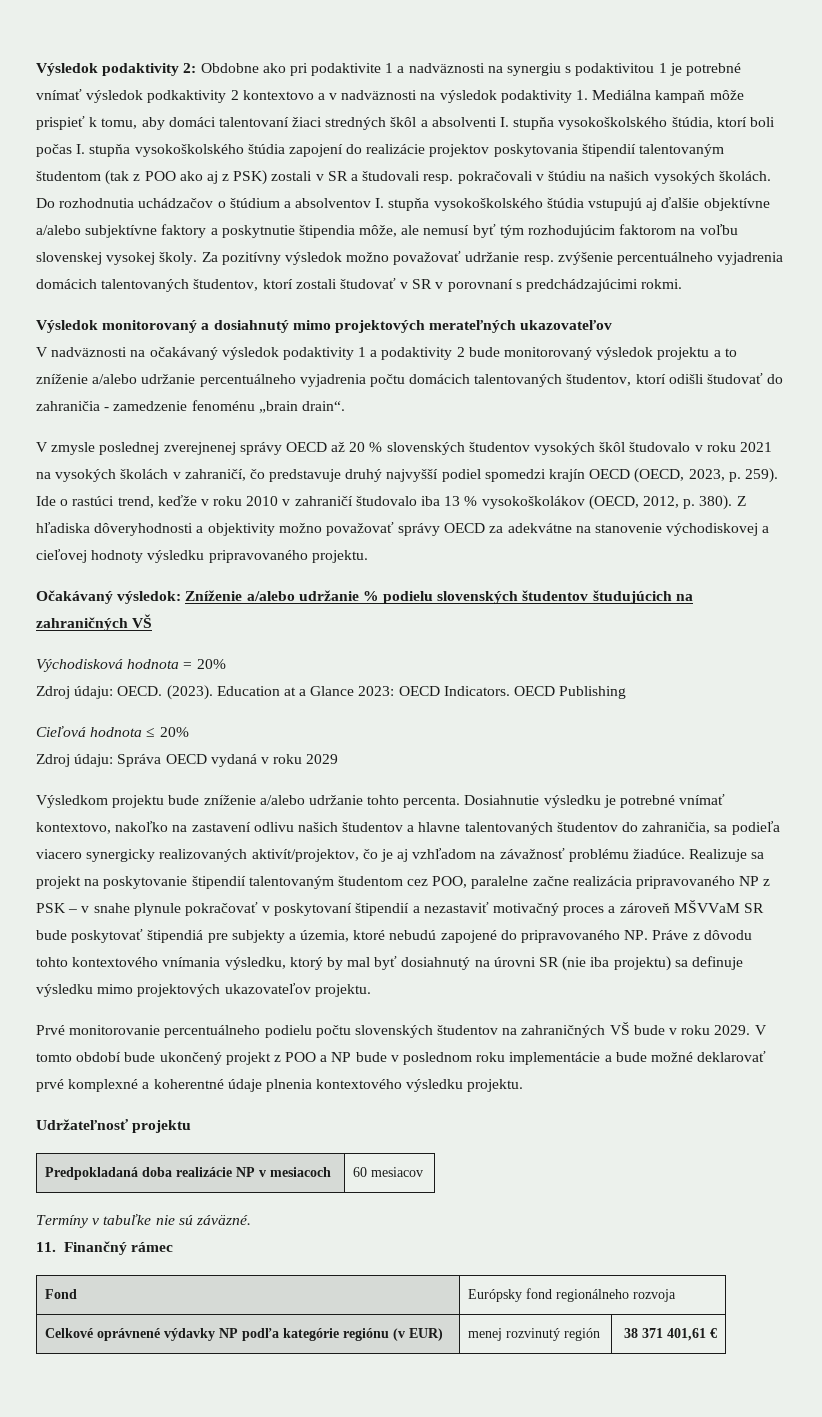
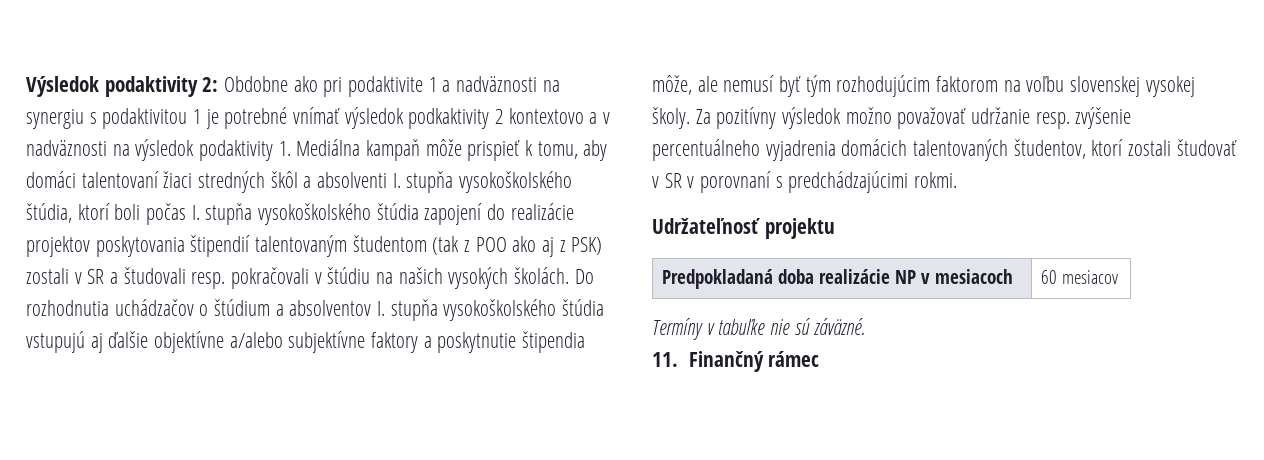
- Výsledok monitorovaný a dosiahnutý mimo projektových merateľných ukazovateľov
- V nadväznosti na očakávaný výsledok podaktivity 1 a podaktivity 2 bude monitorovaný výsledok projektu a to zníženie a/alebo udržanie percentuálneho vyjadrenia počtu domácich talentovaných študentov, ktorí odišli študovať do zahraničia - zamedzenie fenoménu „brain drain“.
- V zmysle poslednej zverejnenej správy OECD až 20 % slovenských študentov vysokých škôl študovalo v roku 2021 na vysokých školách v zahraničí, čo predstavuje druhý najvyšší podiel spomedzi krajín OECD (OECD, 2023, p. 259). Ide o rastúci trend, keďže v roku 2010 v zahraničí študovalo iba 13 % vysokoškolákov (OECD, 2012, p. 380). Z hľadiska dôveryhodnosti a objektivity možno považovať správy OECD za adekvátne na stanovenie východiskovej a cieľovej hodnoty výsledku pripravovaného projektu.
- Očakávaný výsledok: Zníženie a/alebo udržanie % podielu slovenských študentov študujúcich na zahraničných VŠ
- Východisková hodnota = 20%
- Zdroj údaju: OECD. (2023). Education at a Glance 2023: OECD Indicators. OECD Publishing
- Cieľová hodnota ≤ 20%
- Zdroj údaju: Správa OECD vydaná v roku 2029
- Výsledkom projektu bude zníženie a/alebo udržanie tohto percenta. Dosiahnutie výsledku je potrebné vnímať kontextovo, nakoľko na zastavení odlivu našich študentov a hlavne talentovaných študentov do zahraničia, sa podieľa viacero synergicky realizovaných aktivít/projektov, čo je aj vzhľadom na závažnosť problému žiadúce. Realizuje sa projekt na poskytovanie štipendií talentovaným študentom cez POO, paralelne začne realizácia pripravovaného NP z PSK – v snahe plynule pokračovať v poskytovaní štipendií a nezastaviť motivačný proces a zároveň MŠVVaM SR bude poskytovať štipendiá pre subjekty a územia, ktoré nebudú zapojené do pripravovaného NP. Práve z dôvodu tohto kontextového vnímania výsledku, ktorý by mal byť dosiahnutý na úrovni SR (nie iba projektu) sa definuje výsledku mimo projektových ukazovateľov projektu.
- Prvé monitorovanie percentuálneho podielu počtu slovenských študentov na zahraničných VŠ bude v roku 2029. V tomto období bude ukončený projekt z POO a NP bude v poslednom roku implementácie a bude možné deklarovať prvé komplexné a koherentné údaje plnenia kontextového výsledku projektu.
- Fond | Európsky fond regionálneho rozvoja
- Celkové oprávnené výdavky NP podľa kategórie regiónu (v EUR) | menej rozvinutý región | 38 371 401,61 €

